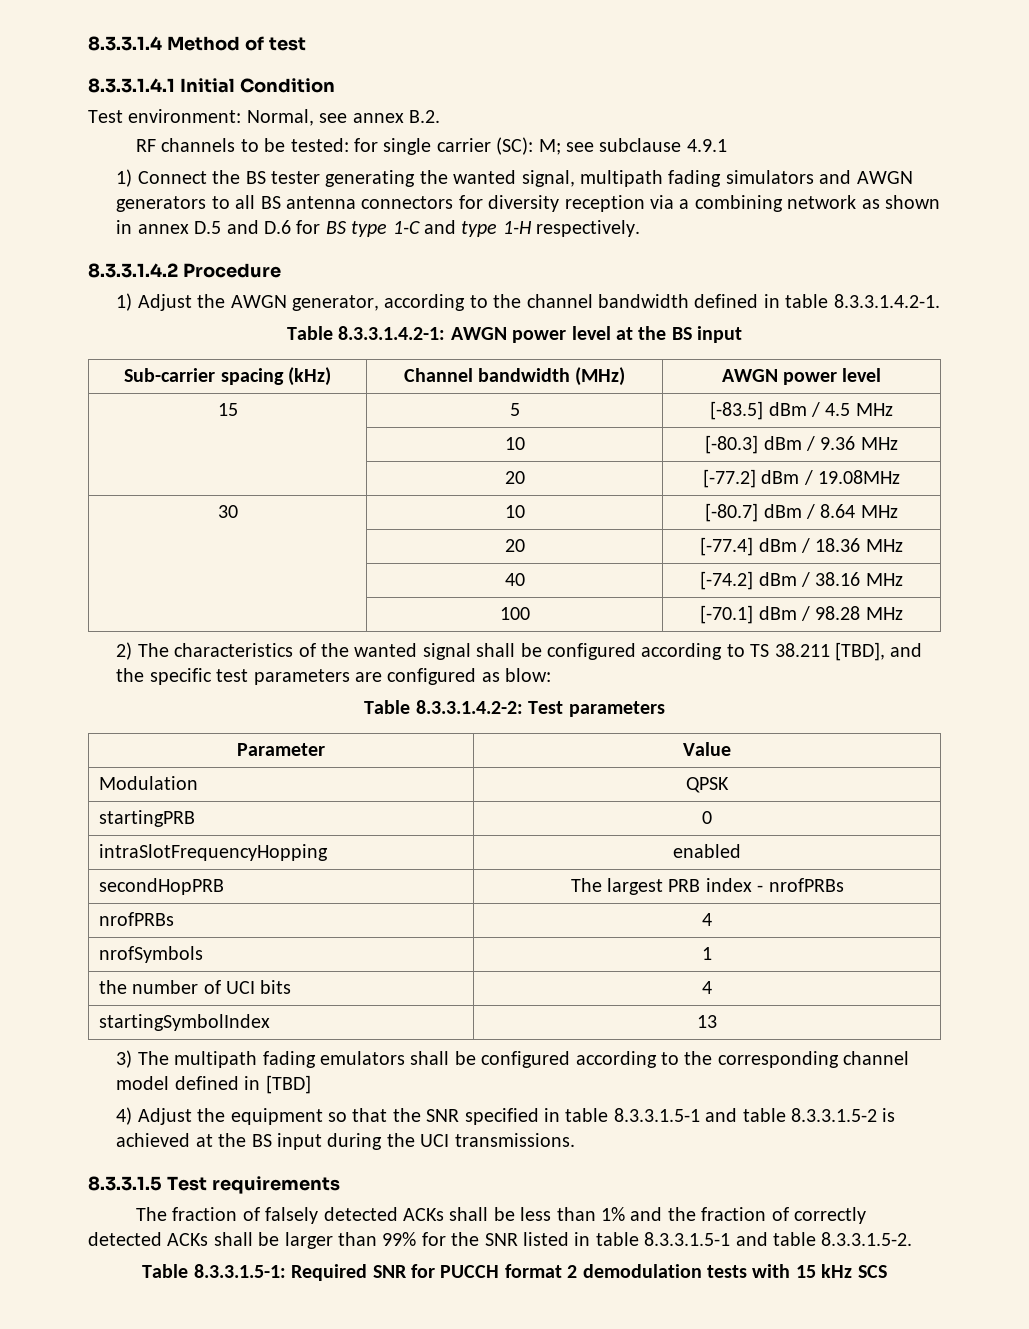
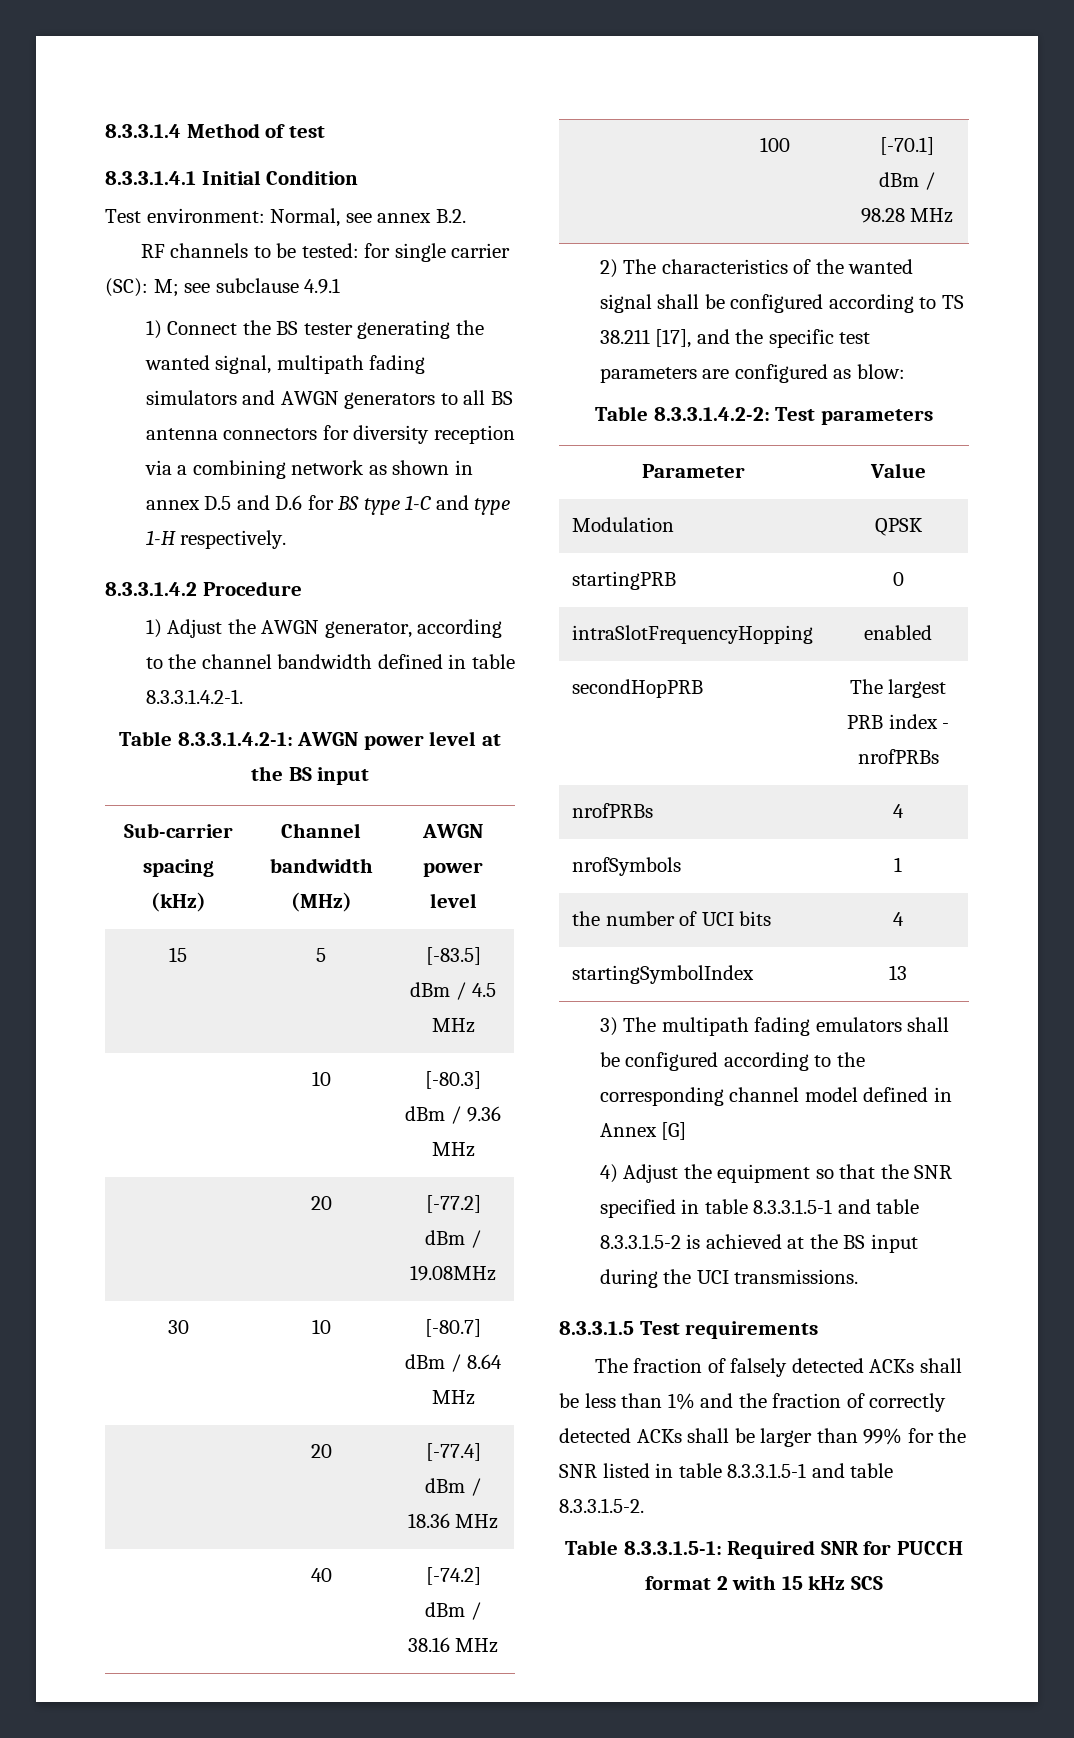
- 2) The characteristics of the wanted signal shall be configured according to TS 38.211 [TBD], and the specific test parameters are configured as blow:
+ 2) The characteristics of the wanted signal shall be configured according to TS 38.211 [17], and the specific test parameters are configured as blow:
- 3) The multipath fading emulators shall be configured according to the corresponding channel model defined in [TBD]
+ 3) The multipath fading emulators shall be configured according to the corresponding channel model defined in Annex [G]
- Table 8.3.3.1.5-1: Required SNR for PUCCH format 2 demodulation tests with 15 kHz SCS
+ Table 8.3.3.1.5-1: Required SNR for PUCCH format 2 with 15 kHz SCS

